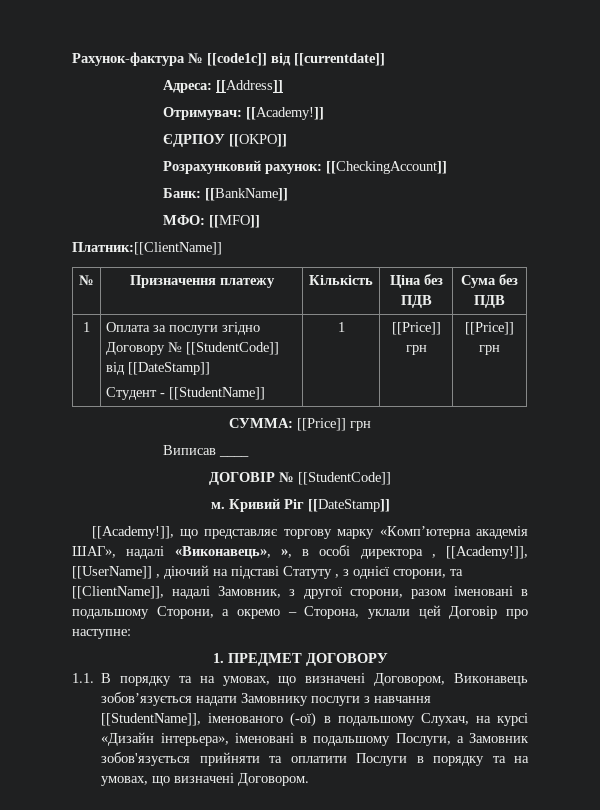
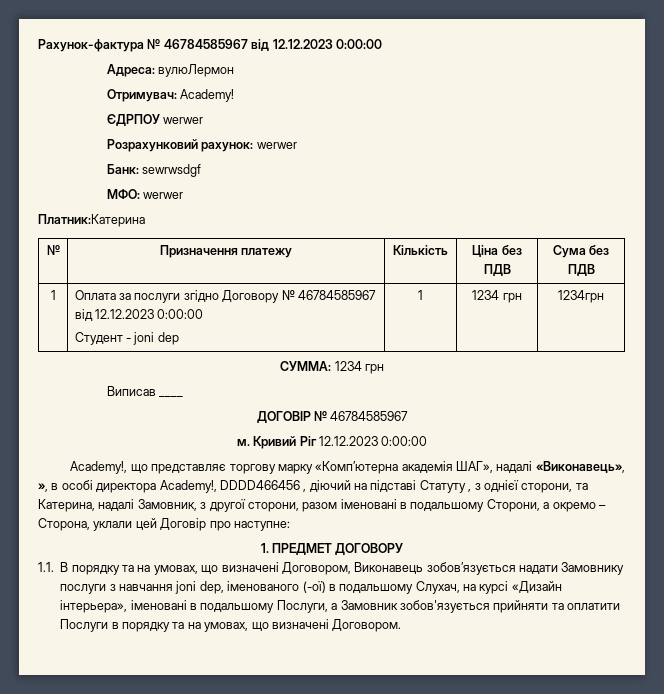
- Рахунок-фактура № [[code1c]] від [[currentdate]]
+ Рахунок-фактура № 46784585967 від 12.12.2023 0:00:00
- Адреса: [[Address]]
+ Адреса: вулюЛермон
- Отримувач: [[Academy!]]
+ Отримувач: Academy!
- ЄДРПОУ [[OKPO]]
+ ЄДРПОУ werwer
- Розрахунковий рахунок: [[CheckingAccount]]
+ Розрахунковий рахунок: werwer
- Банк: [[BankName]]
+ Банк: sewrwsdgf
- МФО: [[MFO]]
- Платник:[[ClientName]]
+ МФО: werwer
+ Платник:Катерина
- 1 | Оплата за послуги згідно Договору № [[StudentCode]] від [[DateStamp]]
- Студент - [[StudentName]] | 1 | [[Price]] грн | [[Price]] грн
+ 1 | Оплата за послуги згідно Договору № 46784585967 від 12.12.2023 0:00:00
+ Студент - joni dep | 1 | 1234 грн | 1234грн
- СУММА: [[Price]] грн
+ СУММА: 1234 грн
- ДОГОВІР № [[StudentCode]]
+ ДОГОВІР № 46784585967
- Кривий Ріг [[DateStamp]]
- [[Academy!]], що представляє торгову марку «Комп’ютерна академія ШАГ», надалі «Виконавець», », в особі директора , [[Academy!]], [[UserName]] , діючий на підставі Статуту , з однієї сторони, та [[ClientName]], надалі Замовник, з другої сторони, разом іменовані в подальшому Сторони, а окремо – Сторона, уклали цей Договір про наступне:
+ Кривий Ріг 12.12.2023 0:00:00
+ Academy!, що представляє торгову марку «Комп’ютерна академія ШАГ», надалі «Виконавець», », в особі директора Academy!, DDDD466456 , діючий на підставі Статуту , з однієї сторони, та Катерина, надалі Замовник, з другої сторони, разом іменовані в подальшому Сторони, а окремо – Сторона, уклали цей Договір про наступне:
- 1.1. В порядку та на умовах, що визначені Договором, Виконавець зобов’язується надати Замовнику послуги з навчання [[StudentName]], іменованого (-ої) в подальшому Слухач, на курсі «Дизайн інтерьера», іменовані в подальшому Послуги, а Замовник зобов'язується прийняти та оплатити Послуги в порядку та на умовах, що визначені Договором.
+ 1.1. В порядку та на умовах, що визначені Договором, Виконавець зобов’язується надати Замовнику послуги з навчання joni dep, іменованого (-ої) в подальшому Слухач, на курсі «Дизайн інтерьера», іменовані в подальшому Послуги, а Замовник зобов'язується прийняти та оплатити Послуги в порядку та на умовах, що визначені Договором.

